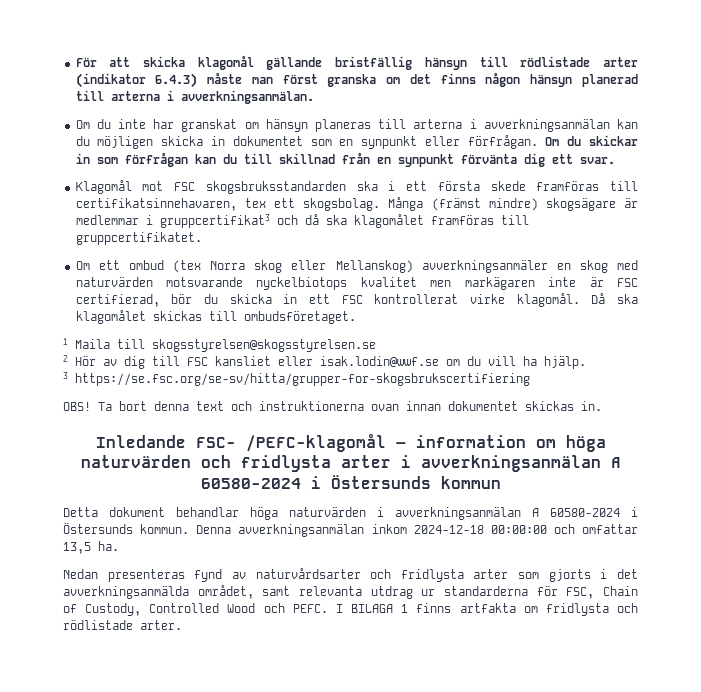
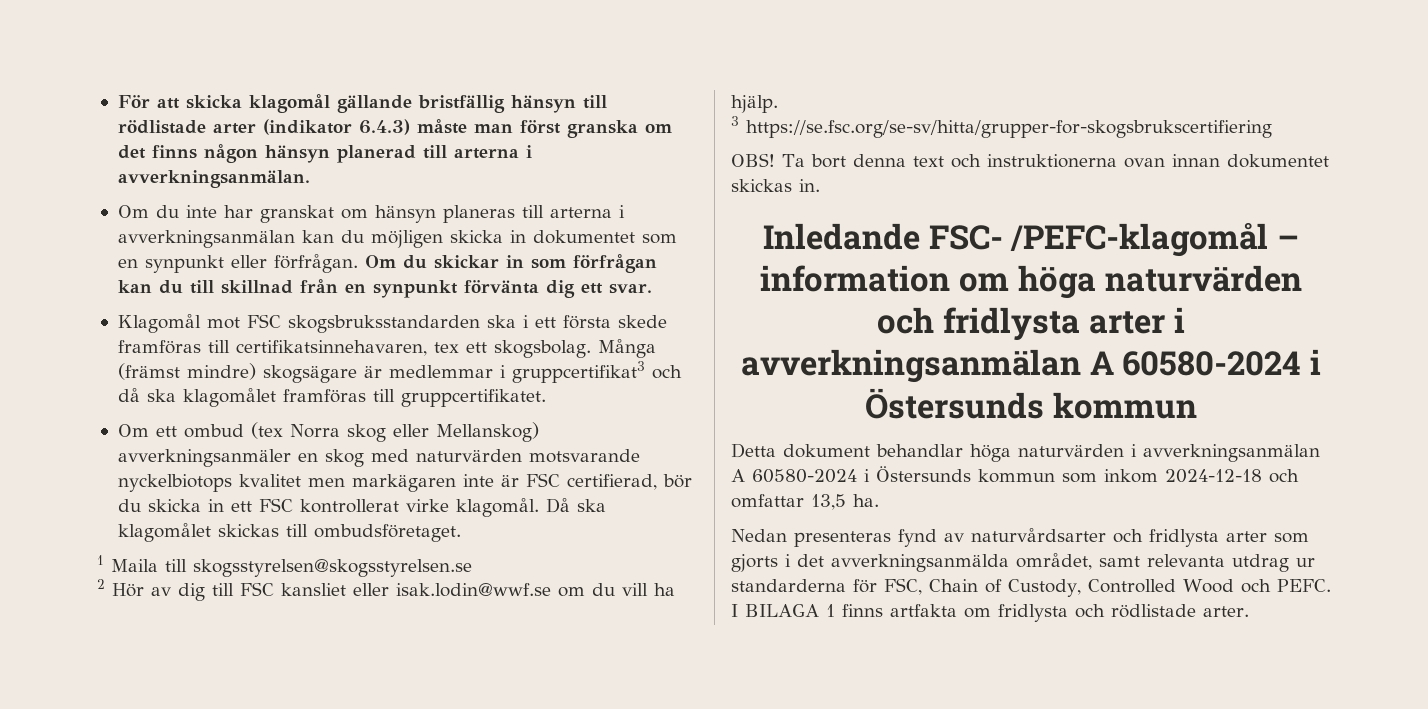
- Detta dokument behandlar höga naturvärden i avverkningsanmälan A 60580-2024 i Östersunds kommun. Denna avverkningsanmälan inkom 2024-12-18 00:00:00 och omfattar 13,5 ha.
+ Detta dokument behandlar höga naturvärden i avverkningsanmälan A 60580-2024 i Östersunds kommun som inkom 2024-12-18 och omfattar 13,5 ha.

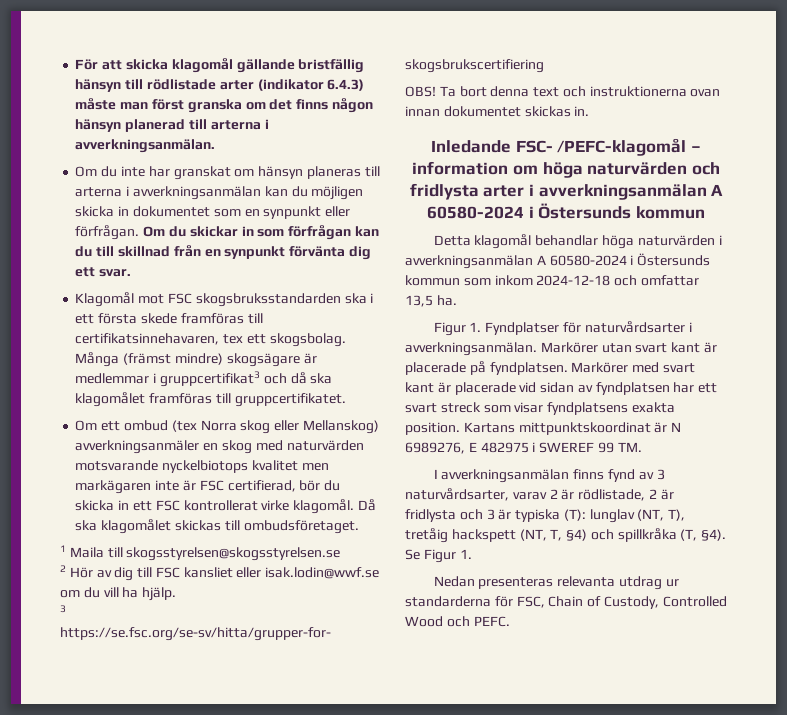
- Detta dokument behandlar höga naturvärden i avverkningsanmälan A 60580-2024 i Östersunds kommun som inkom 2024-12-18 och omfattar 13,5 ha.
+ Detta klagomål behandlar höga naturvärden i avverkningsanmälan A 60580-2024 i Östersunds kommun som inkom 2024-12-18 och omfattar 13,5 ha.
- Nedan presenteras fynd av naturvårdsarter och fridlysta arter som gjorts i det avverkningsanmälda området, samt relevanta utdrag ur standarderna för FSC, Chain of Custody, Controlled Wood och PEFC. I BILAGA 1 finns artfakta om fridlysta och rödlistade arter.
+ Figur 1. Fyndplatser för naturvårdsarter i avverkningsanmälan. Markörer utan svart kant är placerade på fyndplatsen. Markörer med svart kant är placerade vid sidan av fyndplatsen har ett svart streck som visar fyndplatsens exakta position. Kartans mittpunktskoordinat är N 6989276, E 482975 i SWEREF 99 TM.
+ I avverkningsanmälan finns fynd av 3 naturvårdsarter, varav 2 är rödlistade, 2 är fridlysta och 3 är typiska (T): lunglav (NT, T), tretåig hackspett (NT, T, §4) och spillkråka (T, §4). Se Figur 1.
+ Nedan presenteras relevanta utdrag ur standarderna för FSC, Chain of Custody, Controlled Wood och PEFC.

